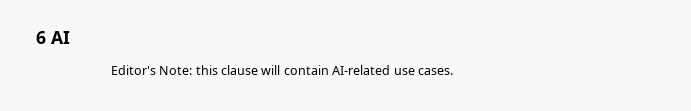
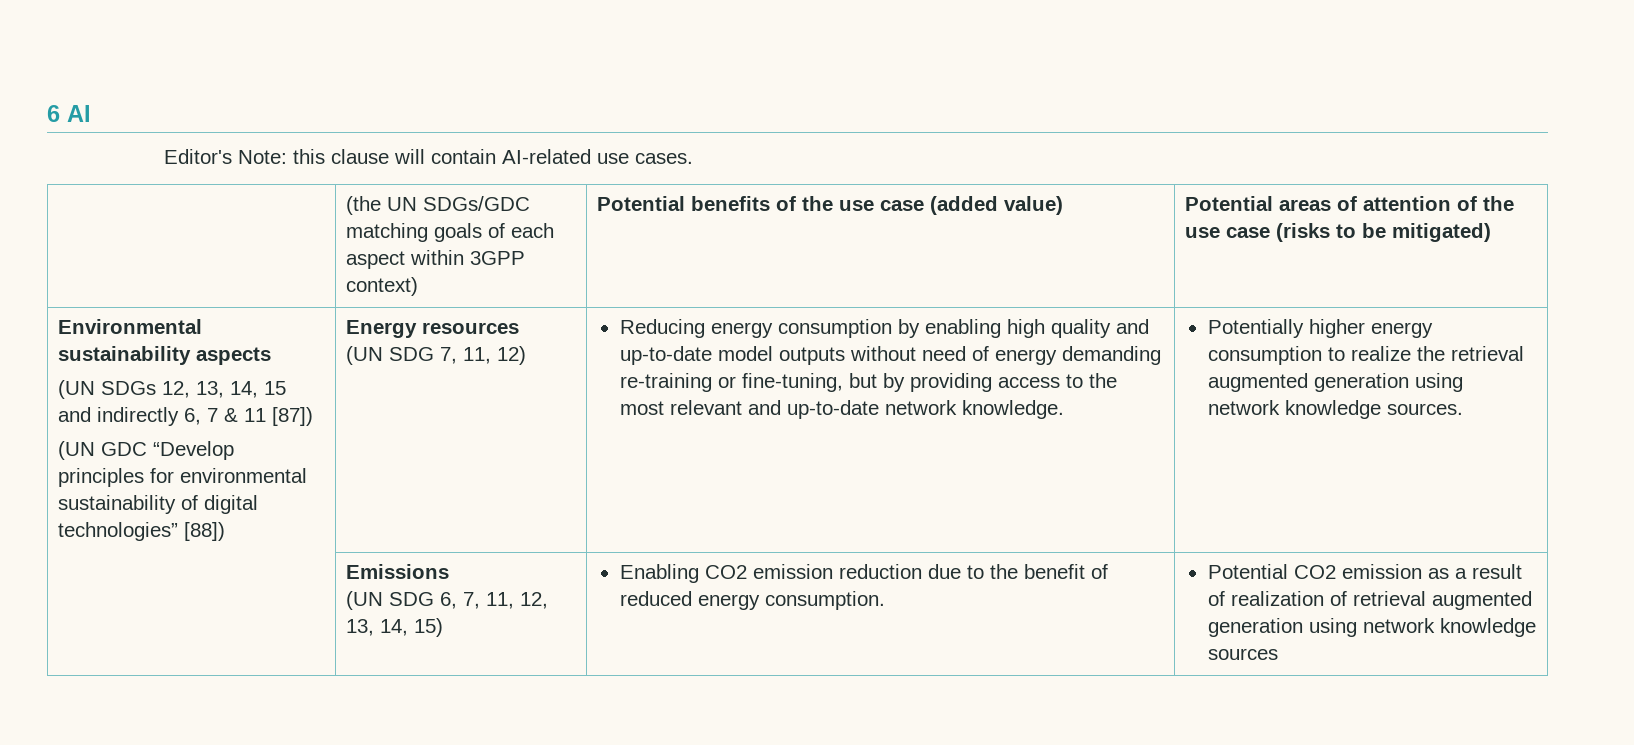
+ | (the UN SDGs/GDC matching goals of each aspect within 3GPP context) | Potential benefits of the use case (added value) | Potential areas of attention of the use case (risks to be mitigated)
+ Environmental sustainability aspects
+ (UN SDGs 12, 13, 14, 15 and indirectly 6, 7 & 11 [87])
+ (UN GDC “Develop principles for environmental sustainability of digital technologies” [88]) | Energy resources
+ (UN SDG 7, 11, 12) | Reducing energy consumption by enabling high quality and up-to-date model outputs without need of energy demanding re-training or fine-tuning, but by providing access to the most relevant and up-to-date network knowledge. | Potentially higher energy consumption to realize the retrieval augmented generation using network knowledge sources.
+ | Emissions
+ (UN SDG 6, 7, 11, 12, 13, 14, 15) | Enabling CO2 emission reduction due to the benefit of reduced energy consumption. | Potential CO2 emission as a result of realization of retrieval augmented generation using network knowledge sources

